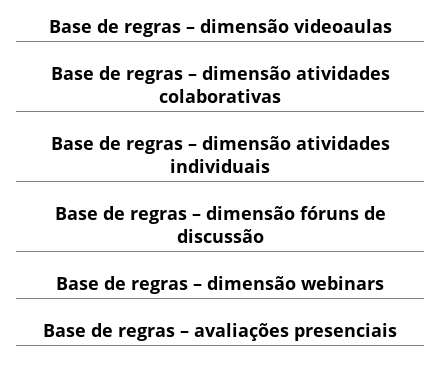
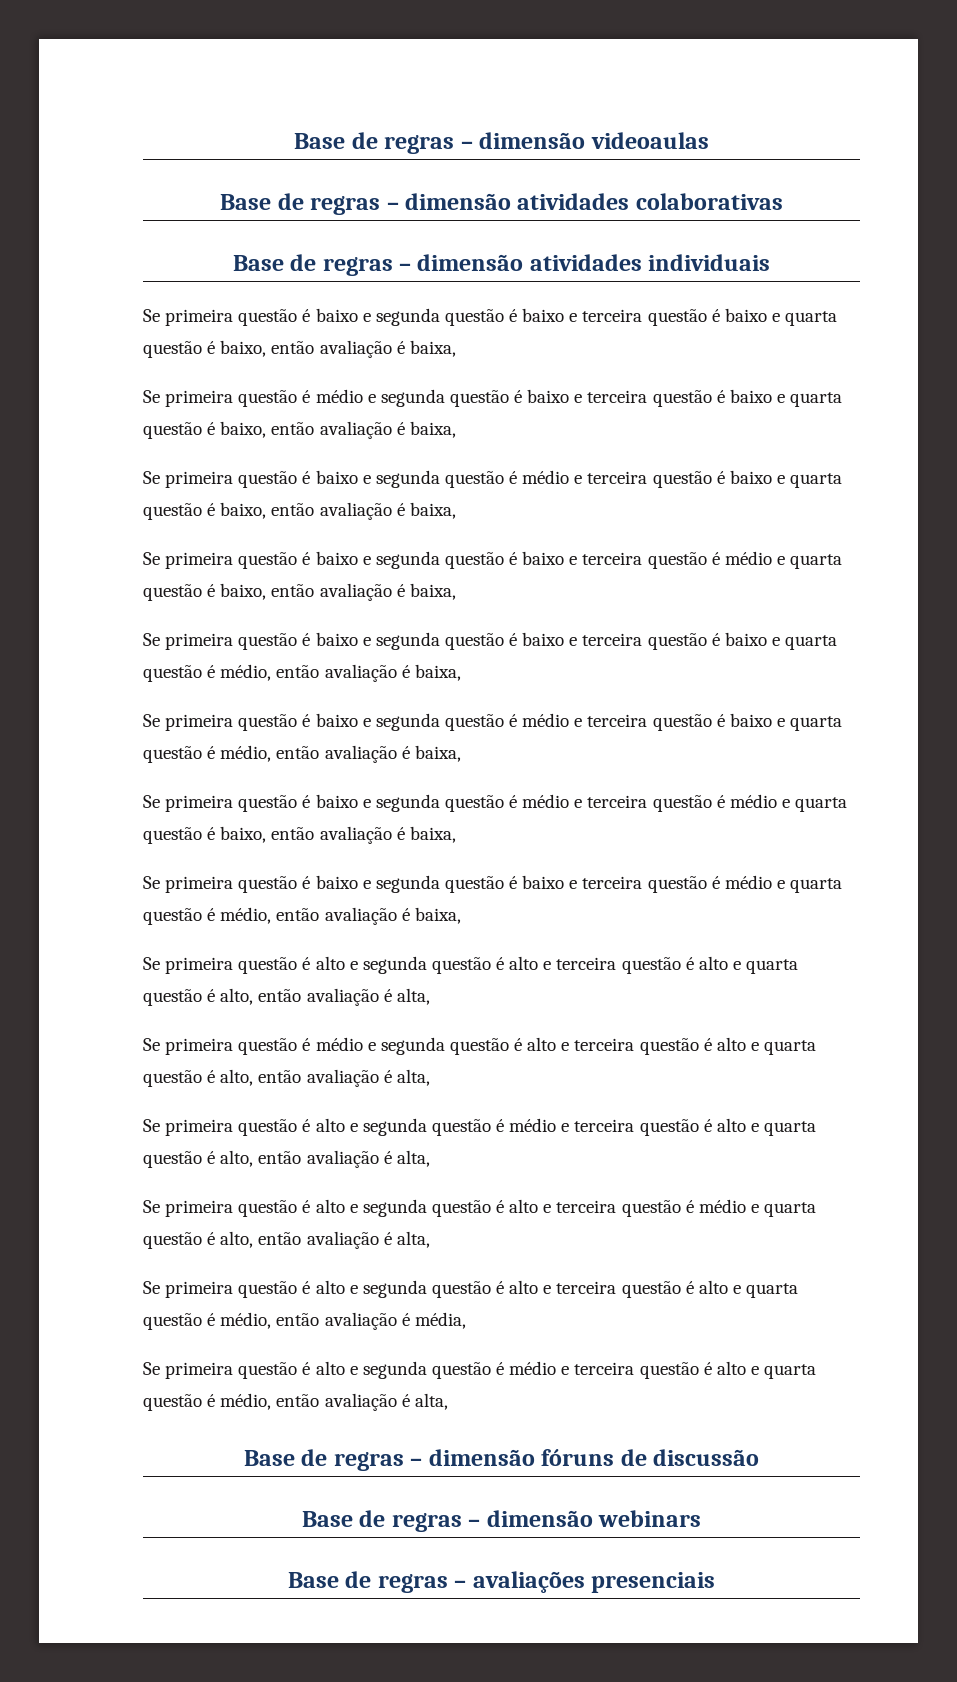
+ Se primeira questão é baixo e segunda questão é baixo e terceira questão é baixo e quarta questão é baixo, então avaliação é baixa,
+ Se primeira questão é médio e segunda questão é baixo e terceira questão é baixo e quarta questão é baixo, então avaliação é baixa,
+ Se primeira questão é baixo e segunda questão é médio e terceira questão é baixo e quarta questão é baixo, então avaliação é baixa,
+ Se primeira questão é baixo e segunda questão é baixo e terceira questão é médio e quarta questão é baixo, então avaliação é baixa,
+ Se primeira questão é baixo e segunda questão é baixo e terceira questão é baixo e quarta questão é médio, então avaliação é baixa,
+ Se primeira questão é baixo e segunda questão é médio e terceira questão é baixo e quarta questão é médio, então avaliação é baixa,
+ Se primeira questão é baixo e segunda questão é médio e terceira questão é médio e quarta questão é baixo, então avaliação é baixa,
+ Se primeira questão é baixo e segunda questão é baixo e terceira questão é médio e quarta questão é médio, então avaliação é baixa,
+ Se primeira questão é alto e segunda questão é alto e terceira questão é alto e quarta questão é alto, então avaliação é alta,
+ Se primeira questão é médio e segunda questão é alto e terceira questão é alto e quarta questão é alto, então avaliação é alta,
+ Se primeira questão é alto e segunda questão é médio e terceira questão é alto e quarta questão é alto, então avaliação é alta,
+ Se primeira questão é alto e segunda questão é alto e terceira questão é médio e quarta questão é alto, então avaliação é alta,
+ Se primeira questão é alto e segunda questão é alto e terceira questão é alto e quarta questão é médio, então avaliação é média,
+ Se primeira questão é alto e segunda questão é médio e terceira questão é alto e quarta questão é médio, então avaliação é alta,

